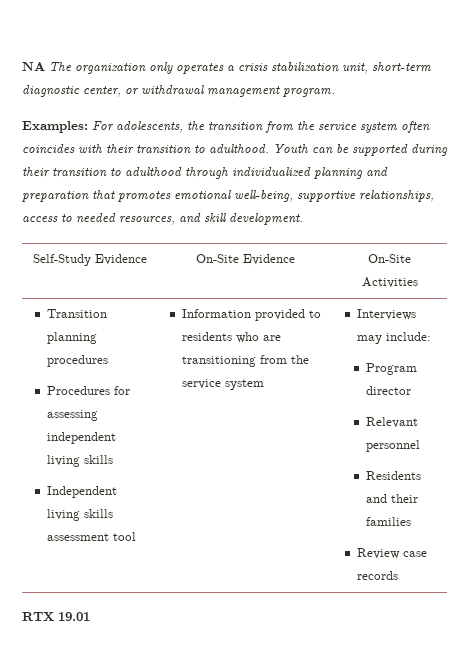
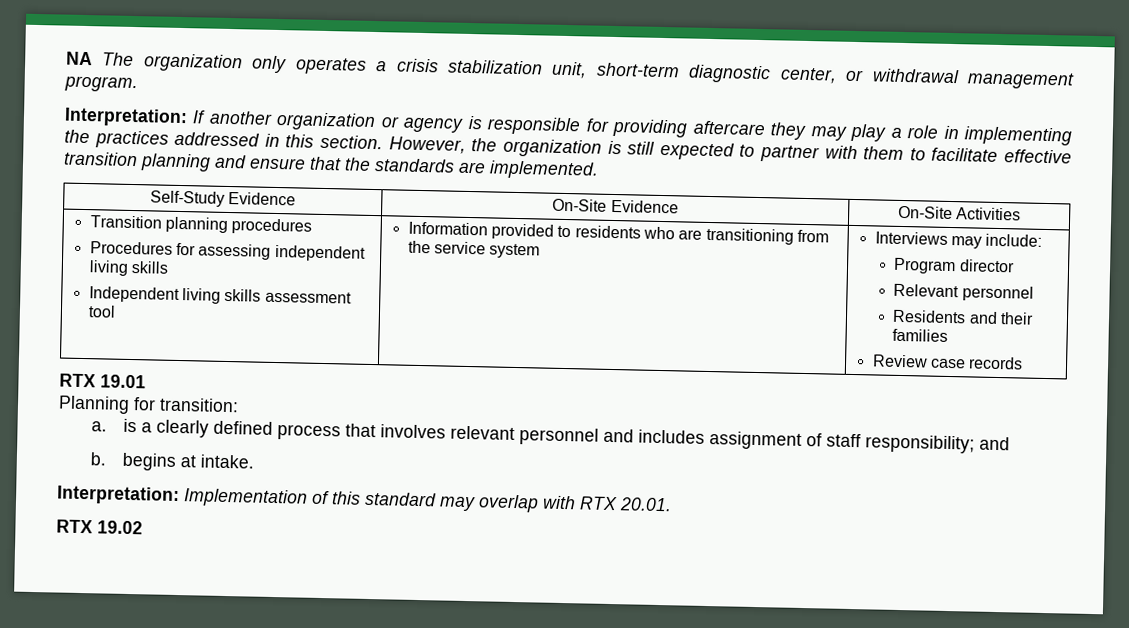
- Examples: For adolescents, the transition from the service system often coincides with their transition to adulthood. Youth can be supported during their transition to adulthood through individualized planning and preparation that promotes emotional well-being, supportive relationships, access to needed resources, and skill development.
+ Interpretation: If another organization or agency is responsible for providing aftercare they may play a role in implementing the practices addressed in this section. However, the organization is still expected to partner with them to facilitate effective transition planning and ensure that the standards are implemented.
+ Planning for transition:
+ a. is a clearly defined process that involves relevant personnel and includes assignment of staff responsibility; and
+ b. begins at intake.
+ Interpretation: Implementation of this standard may overlap with RTX 20.01.
+ RTX 19.02

